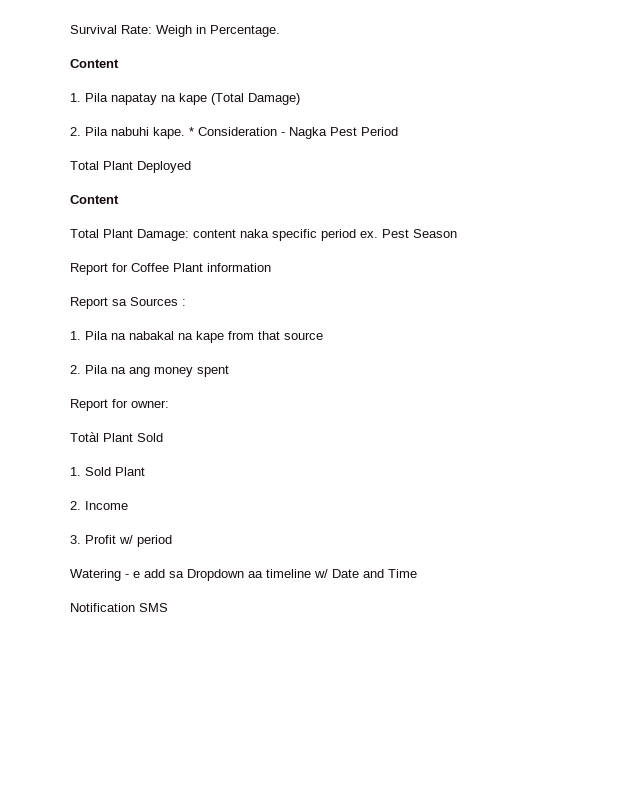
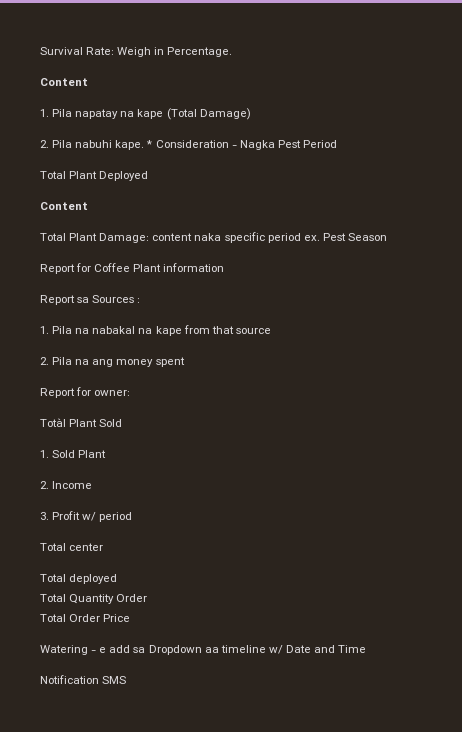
+ Total center
+ Total deployed
+ Total Quantity Order
+ Total Order Price

